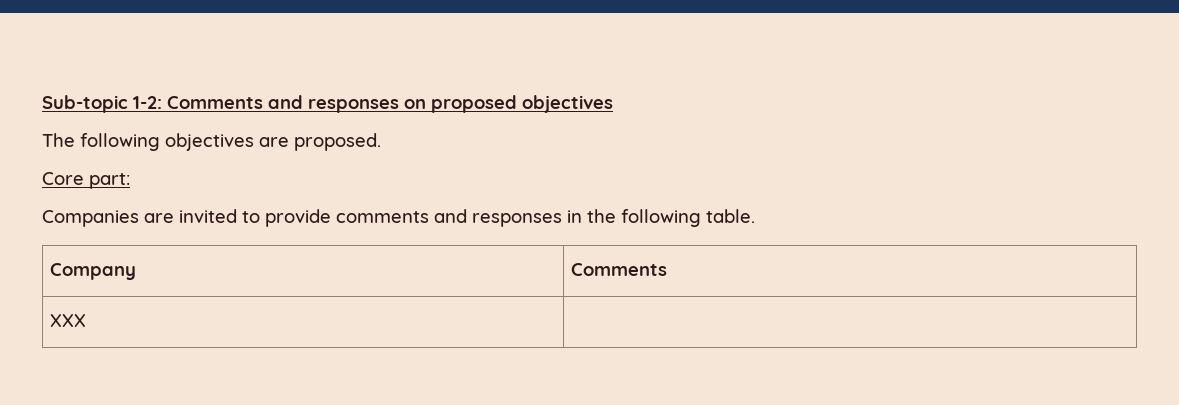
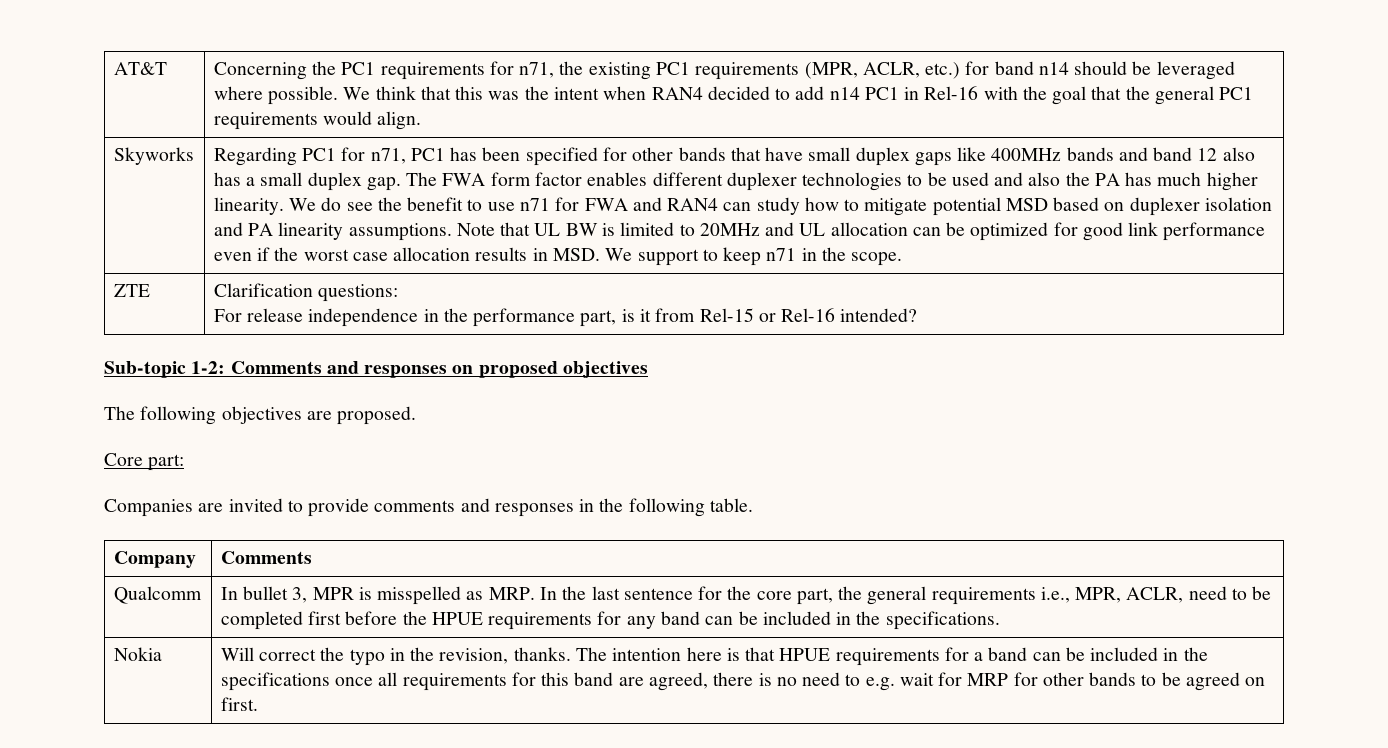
+ AT&T | Concerning the PC1 requirements for n71, the existing PC1 requirements (MPR, ACLR, etc.) for band n14 should be leveraged where possible. We think that this was the intent when RAN4 decided to add n14 PC1 in Rel-16 with the goal that the general PC1 requirements would align.
+ Skyworks | Regarding PC1 for n71, PC1 has been specified for other bands that have small duplex gaps like 400MHz bands and band 12 also has a small duplex gap. The FWA form factor enables different duplexer technologies to be used and also the PA has much higher linearity. We do see the benefit to use n71 for FWA and RAN4 can study how to mitigate potential MSD based on duplexer isolation and PA linearity assumptions. Note that UL BW is limited to 20MHz and UL allocation can be optimized for good link performance even if the worst case allocation results in MSD. We support to keep n71 in the scope.
+ ZTE | Clarification questions:
+ For release independence in the performance part, is it from Rel-15 or Rel-16 intended?
- XXX
+ Qualcomm | In bullet 3, MPR is misspelled as MRP. In the last sentence for the core part, the general requirements i.e., MPR, ACLR, need to be completed first before the HPUE requirements for any band can be included in the specifications.
+ Nokia | Will correct the typo in the revision, thanks. The intention here is that HPUE requirements for a band can be included in the specifications once all requirements for this band are agreed, there is no need to e.g. wait for MRP for other bands to be agreed on first.

